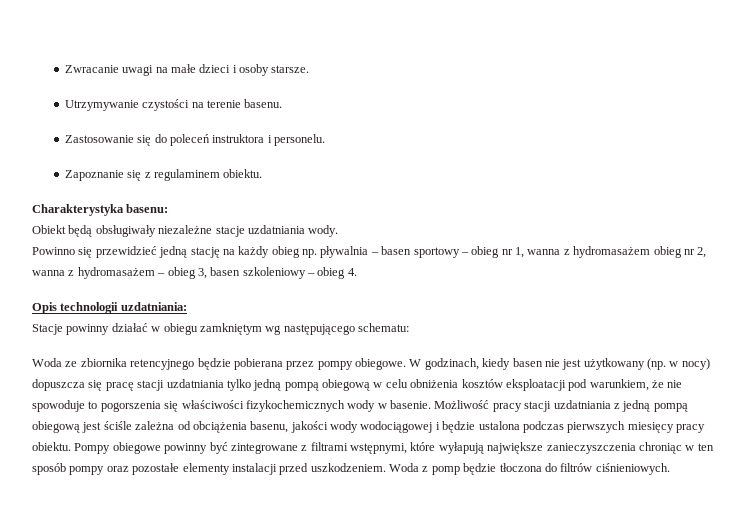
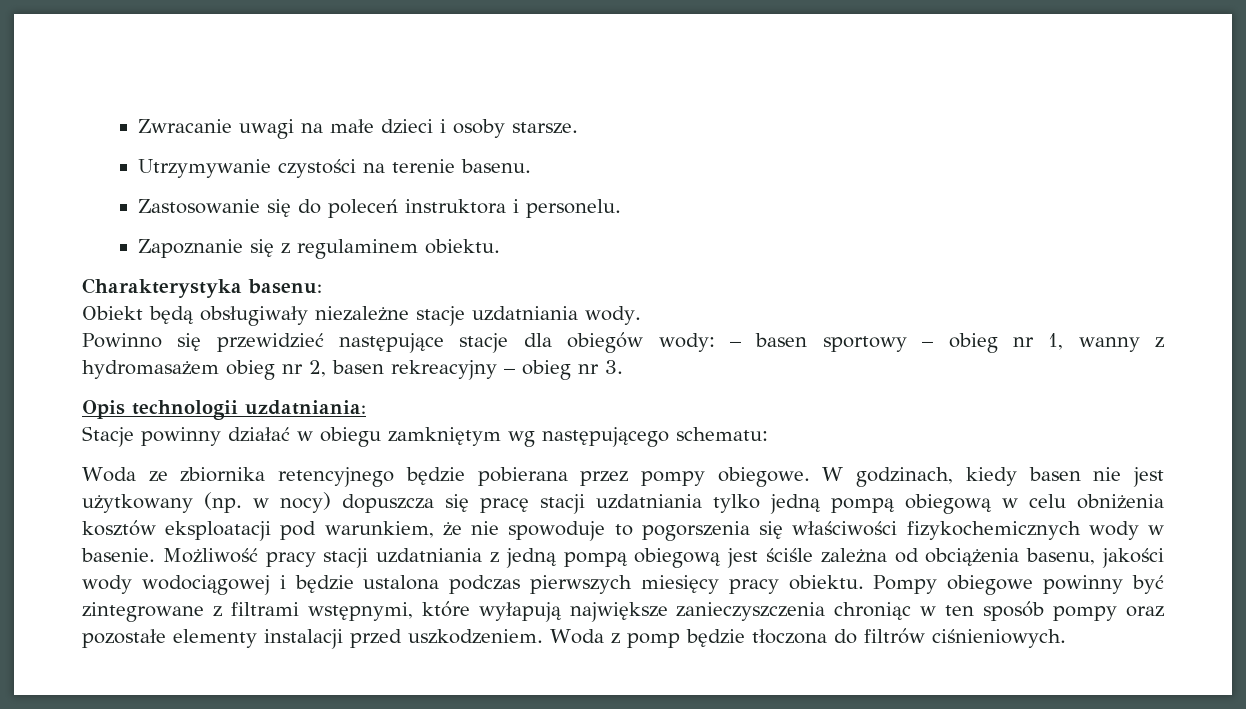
- Powinno się przewidzieć jedną stację na każdy obieg np. pływalnia – basen sportowy – obieg nr 1, wanna z hydromasażem obieg nr 2, wanna z hydromasażem – obieg 3, basen szkoleniowy – obieg 4.
+ Powinno się przewidzieć następujące stacje dla obiegów wody: – basen sportowy – obieg nr 1, wanny z hydromasażem obieg nr 2, basen rekreacyjny – obieg nr 3.

